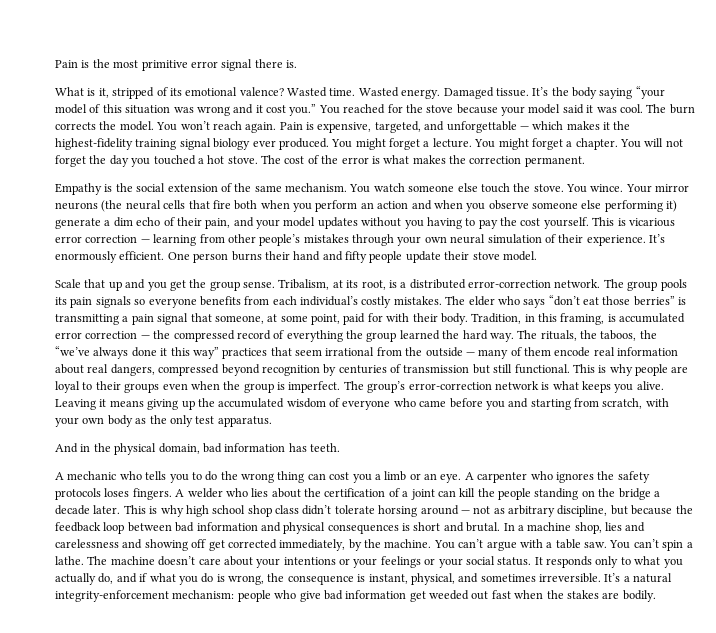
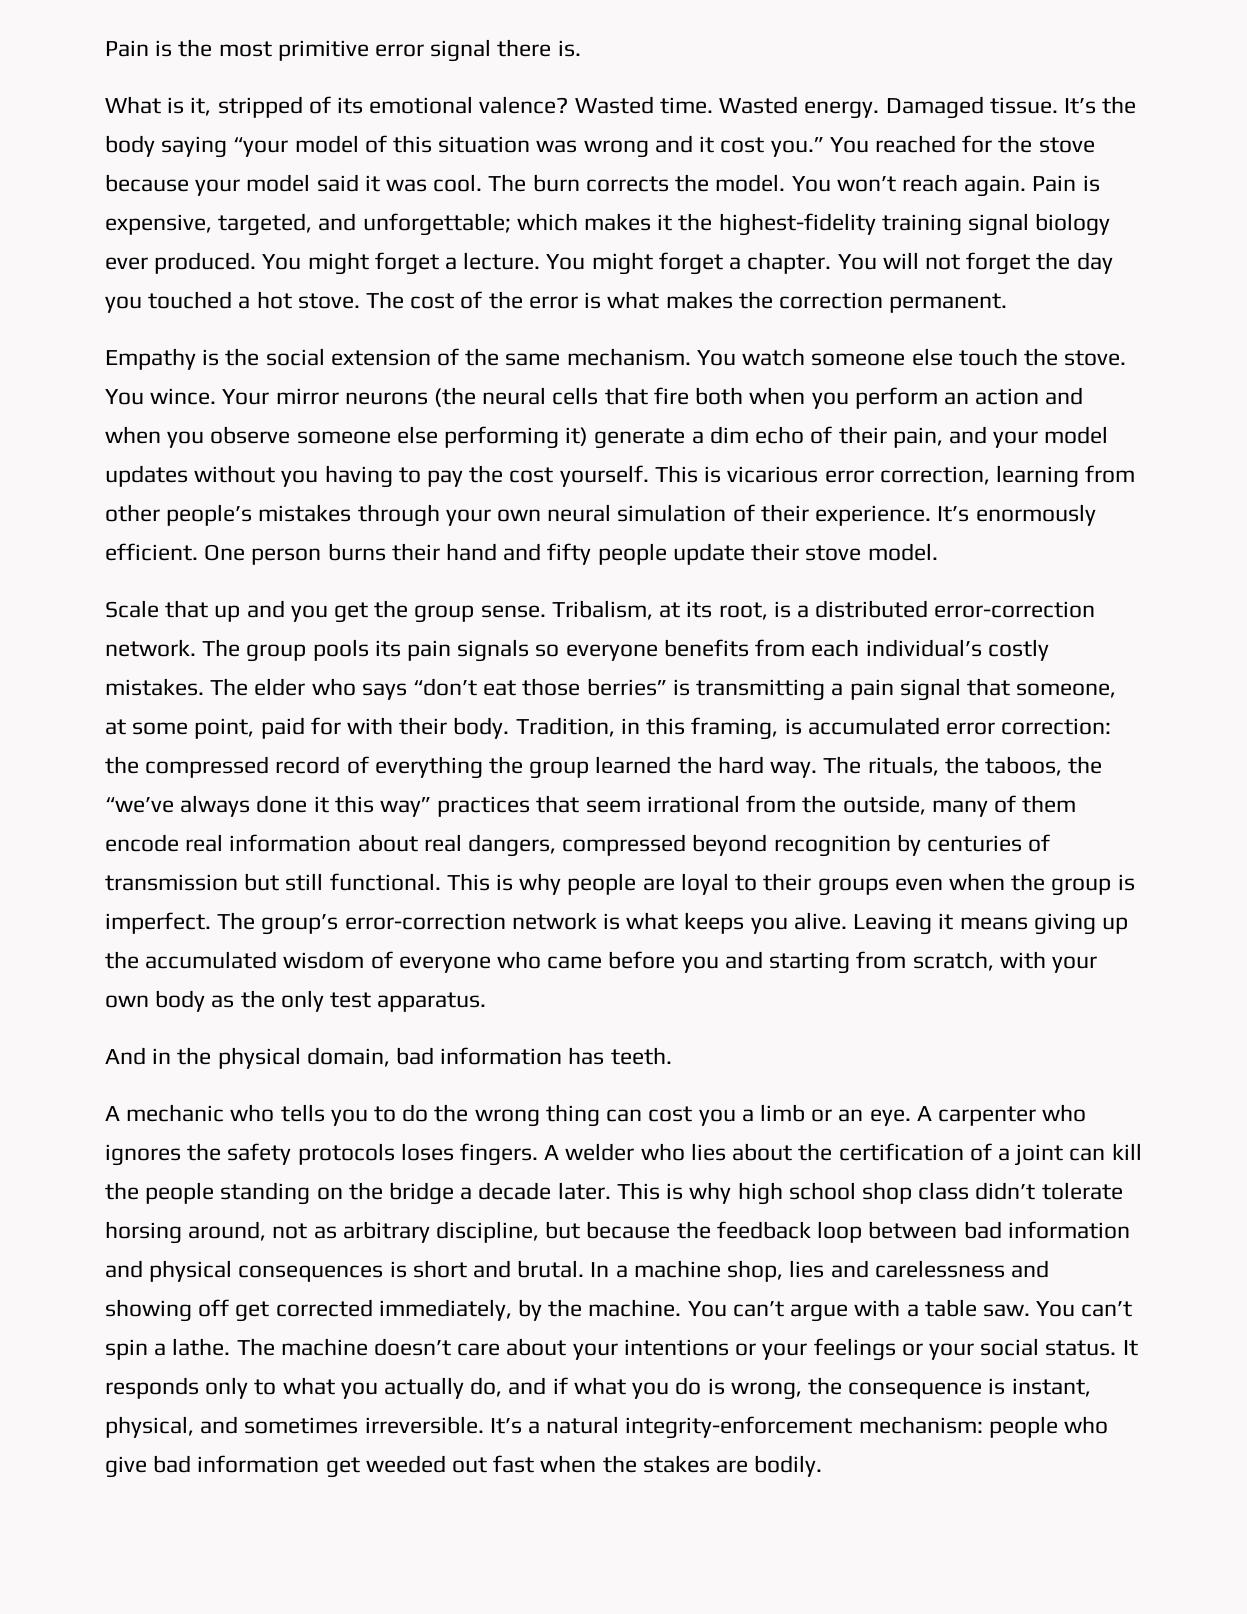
- Pain is expensive, targeted, and unforgettable — which makes it the highest-fidelity training signal biology ever produced.
+ Pain is expensive, targeted, and unforgettable; which makes it the highest-fidelity training signal biology ever produced.
- This is vicarious error correction — learning from other people’s mistakes through your own neural simulation of their experience.
+ This is vicarious error correction, learning from other people’s mistakes through your own neural simulation of their experience.
- Tradition, in this framing, is accumulated error correction — the compressed record of everything the group learned the hard way.
+ Tradition, in this framing, is accumulated error correction: the compressed record of everything the group learned the hard way.
- The rituals, the taboos, the “we’ve always done it this way” practices that seem irrational from the outside — many of them encode real information about real dangers, compressed beyond recognition by centuries of transmission but still functional.
+ The rituals, the taboos, the “we’ve always done it this way” practices that seem irrational from the outside, many of them encode real information about real dangers, compressed beyond recognition by centuries of transmission but still functional.
- This is why high school shop class didn’t tolerate horsing around — not as arbitrary discipline, but because the feedback loop between bad information and physical consequences is short and brutal.
+ This is why high school shop class didn’t tolerate horsing around, not as arbitrary discipline, but because the feedback loop between bad information and physical consequences is short and brutal.

